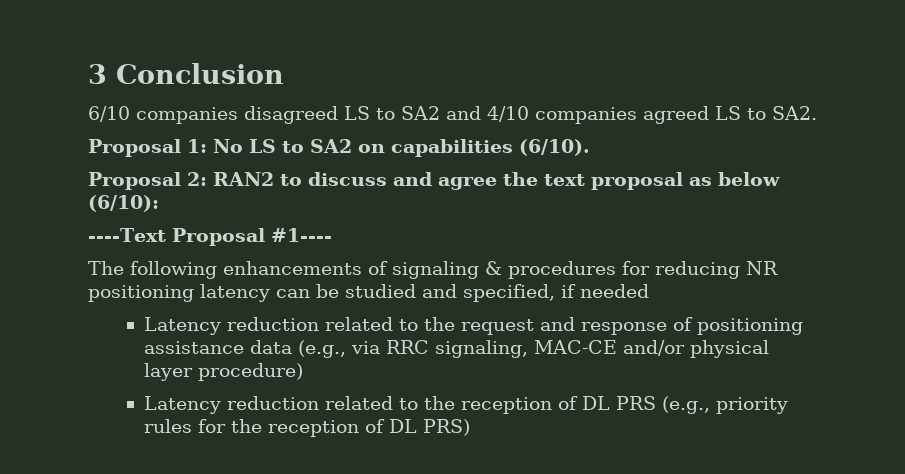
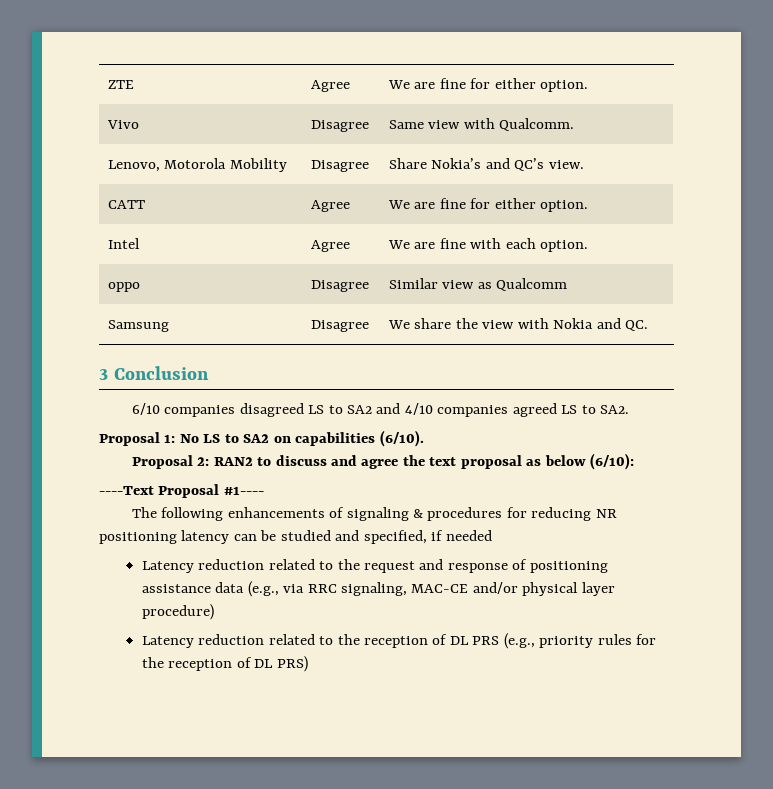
+ ZTE | Agree | We are fine for either option.
+ Vivo | Disagree | Same view with Qualcomm.
+ Lenovo, Motorola Mobility | Disagree | Share Nokia’s and QC’s view.
+ CATT | Agree | We are fine for either option.
+ Intel | Agree | We are fine with each option.
+ oppo | Disagree | Similar view as Qualcomm
+ Samsung | Disagree | We share the view with Nokia and QC.

